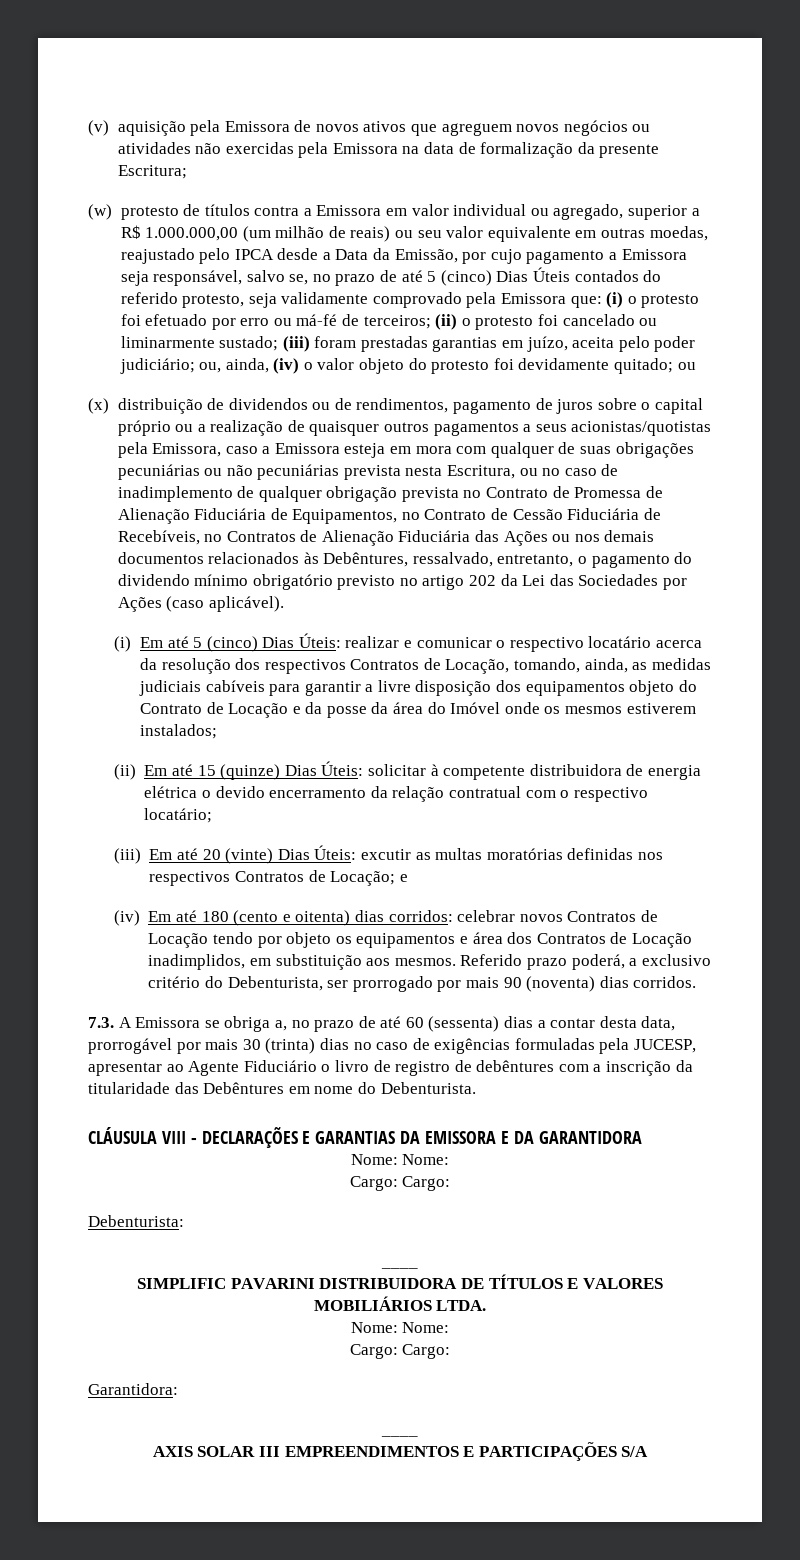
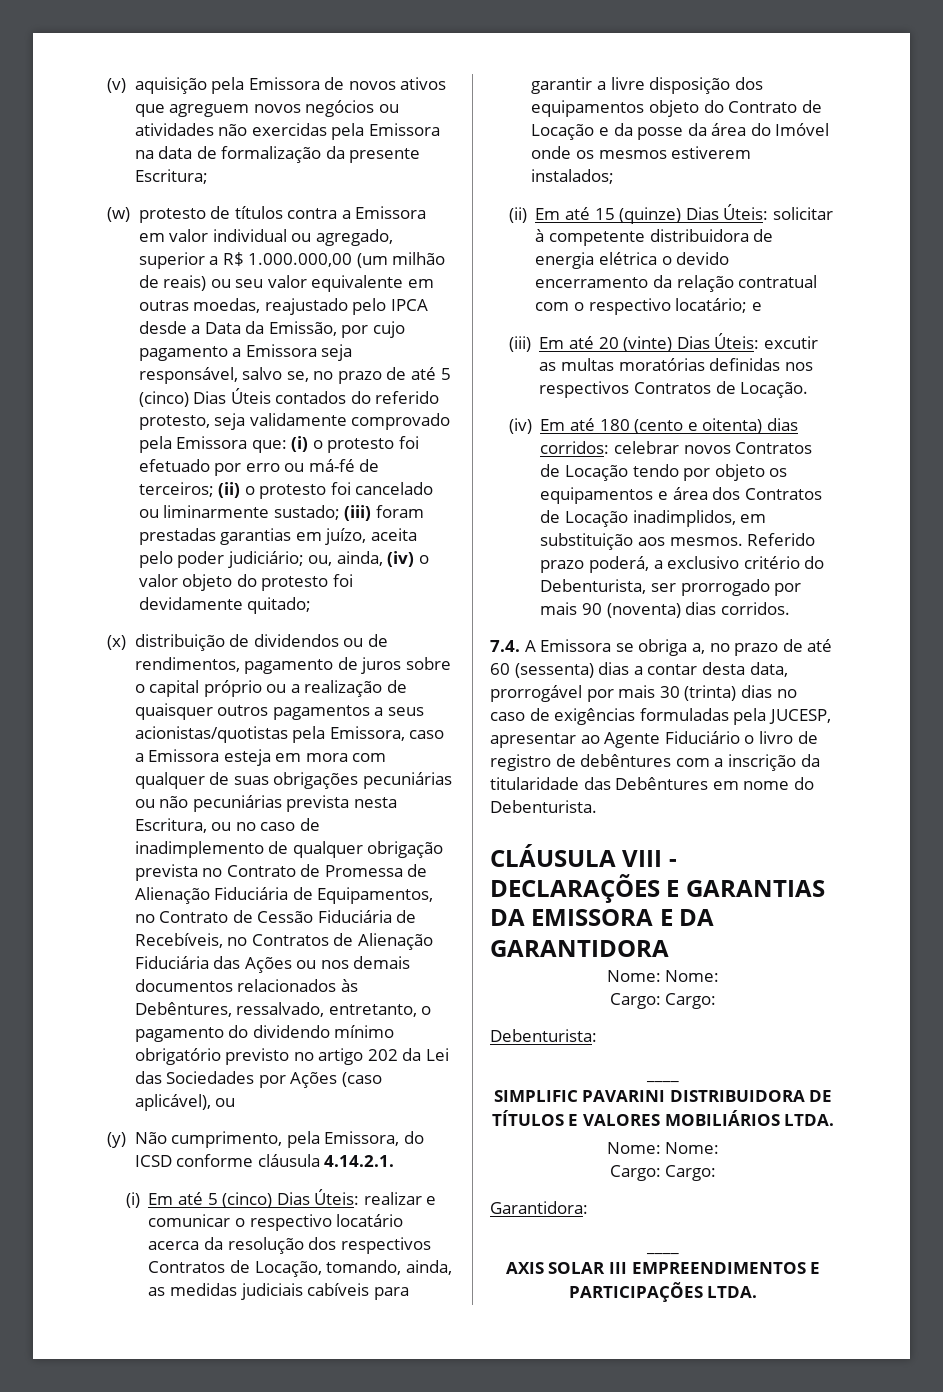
- ou, ainda, (iv) o valor objeto do protesto foi devidamente quitado; ou
+ ou, ainda, (iv) o valor objeto do protesto foi devidamente quitado;
- (x) distribuição de dividendos ou de rendimentos, pagamento de juros sobre o capital próprio ou a realização de quaisquer outros pagamentos a seus acionistas/quotistas pela Emissora, caso a Emissora esteja em mora com qualquer de suas obrigações pecuniárias ou não pecuniárias prevista nesta Escritura, ou no caso de inadimplemento de qualquer obrigação prevista no Contrato de Promessa de Alienação Fiduciária de Equipamentos, no Contrato de Cessão Fiduciária de Recebíveis, no Contratos de Alienação Fiduciária das Ações ou nos demais documentos relacionados às Debêntures, ressalvado, entretanto, o pagamento do dividendo mínimo obrigatório previsto no artigo 202 da Lei das Sociedades por Ações (caso aplicável).
+ (x) distribuição de dividendos ou de rendimentos, pagamento de juros sobre o capital próprio ou a realização de quaisquer outros pagamentos a seus acionistas/quotistas pela Emissora, caso a Emissora esteja em mora com qualquer de suas obrigações pecuniárias ou não pecuniárias prevista nesta Escritura, ou no caso de inadimplemento de qualquer obrigação prevista no Contrato de Promessa de Alienação Fiduciária de Equipamentos, no Contrato de Cessão Fiduciária de Recebíveis, no Contratos de Alienação Fiduciária das Ações ou nos demais documentos relacionados às Debêntures, ressalvado, entretanto, o pagamento do dividendo mínimo obrigatório previsto no artigo 202 da Lei das Sociedades por Ações (caso aplicável), ou
+ (y) Não cumprimento, pela Emissora, do ICSD conforme cláusula 4.14.2.1.
- (ii) Em até 15 (quinze) Dias Úteis: solicitar à competente distribuidora de energia elétrica o devido encerramento da relação contratual com o respectivo locatário;
+ (ii) Em até 15 (quinze) Dias Úteis: solicitar à competente distribuidora de energia elétrica o devido encerramento da relação contratual com o respectivo locatário; e
- (iii) Em até 20 (vinte) Dias Úteis: excutir as multas moratórias definidas nos respectivos Contratos de Locação; e
+ (iii) Em até 20 (vinte) Dias Úteis: excutir as multas moratórias definidas nos respectivos Contratos de Locação.
- 7.3. A Emissora se obriga a, no prazo de até 60 (sessenta) dias a contar desta data, prorrogável por mais 30 (trinta) dias no caso de exigências formuladas pela JUCESP, apresentar ao Agente Fiduciário o livro de registro de debêntures com a inscrição da titularidade das Debêntures em nome do Debenturista.
+ 7.4. A Emissora se obriga a, no prazo de até 60 (sessenta) dias a contar desta data, prorrogável por mais 30 (trinta) dias no caso de exigências formuladas pela JUCESP, apresentar ao Agente Fiduciário o livro de registro de debêntures com a inscrição da titularidade das Debêntures em nome do Debenturista.
- AXIS SOLAR III EMPREENDIMENTOS E PARTICIPAÇÕES S/A
+ AXIS SOLAR III EMPREENDIMENTOS E PARTICIPAÇÕES LTDA.

